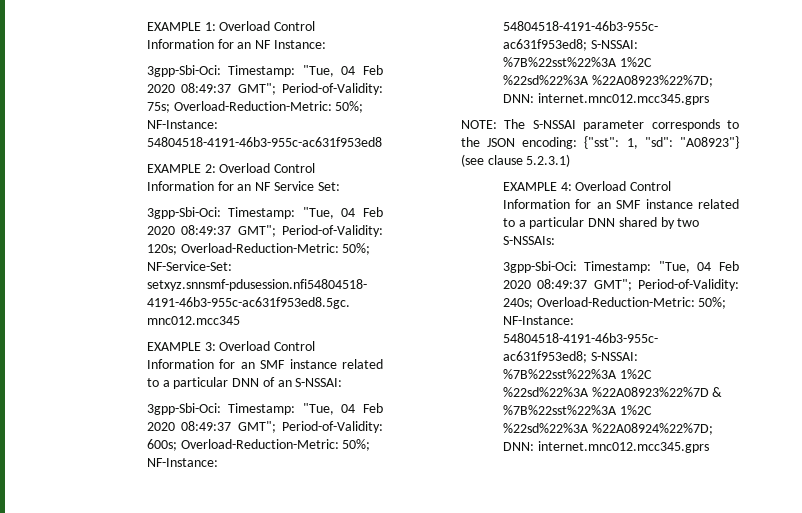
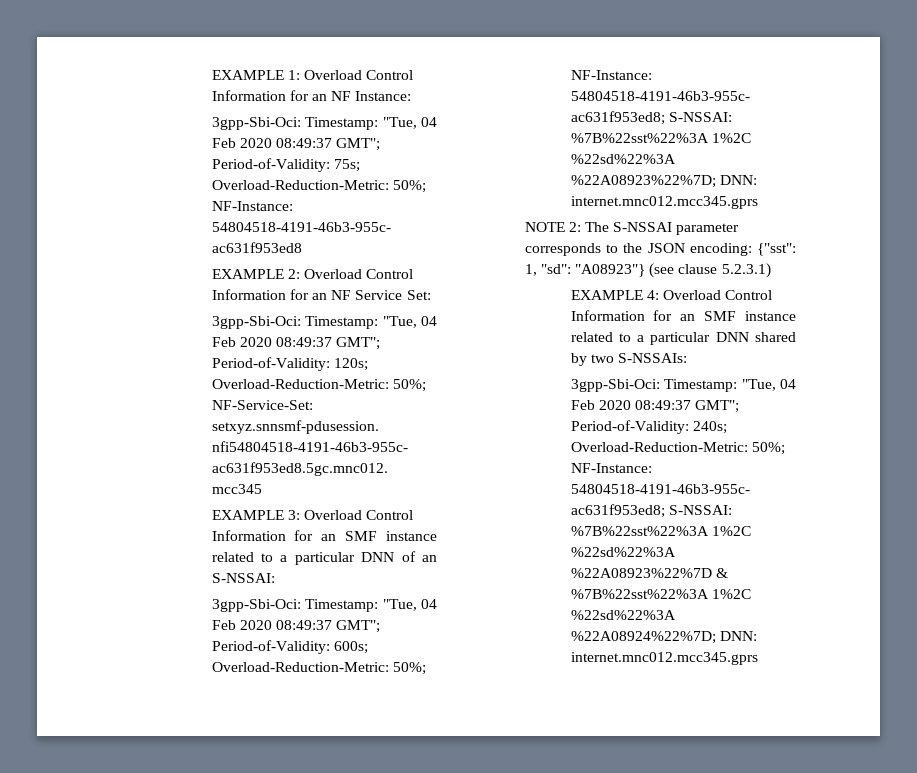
- NOTE: The S-NSSAI parameter corresponds to the JSON encoding: {"sst": 1, "sd": "A08923"} (see clause 5.2.3.1)
+ NOTE 2: The S-NSSAI parameter corresponds to the JSON encoding: {"sst": 1, "sd": "A08923"} (see clause 5.2.3.1)

